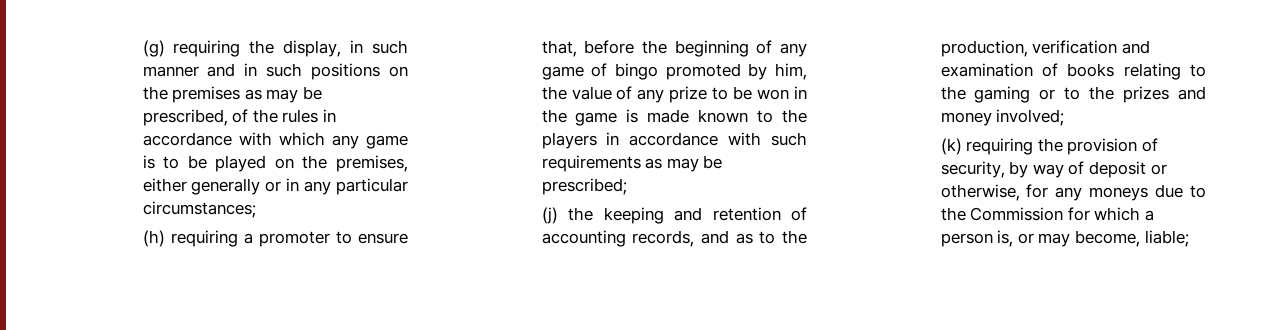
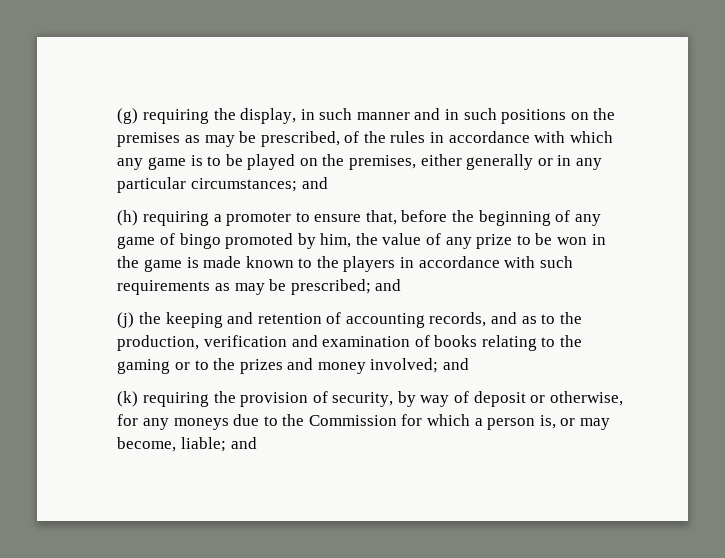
- (g) requiring the display, in such manner and in such positions on the premises as may be prescribed, of the rules in accordance with which any game is to be played on the premises, either generally or in any particular circumstances;
+ (g) requiring the display, in such manner and in such positions on the premises as may be prescribed, of the rules in accordance with which any game is to be played on the premises, either generally or in any particular circumstances; and
- (h) requiring a promoter to ensure that, before the beginning of any game of bingo promoted by him, the value of any prize to be won in the game is made known to the players in accordance with such requirements as may be prescribed;
+ (h) requiring a promoter to ensure that, before the beginning of any game of bingo promoted by him, the value of any prize to be won in the game is made known to the players in accordance with such requirements as may be prescribed; and
- (j) the keeping and retention of accounting records, and as to the production, verification and examination of books relating to the gaming or to the prizes and money involved;
+ (j) the keeping and retention of accounting records, and as to the production, verification and examination of books relating to the gaming or to the prizes and money involved; and
- (k) requiring the provision of security, by way of deposit or otherwise, for any moneys due to the Commission for which a person is, or may become, liable;
+ (k) requiring the provision of security, by way of deposit or otherwise, for any moneys due to the Commission for which a person is, or may become, liable; and

